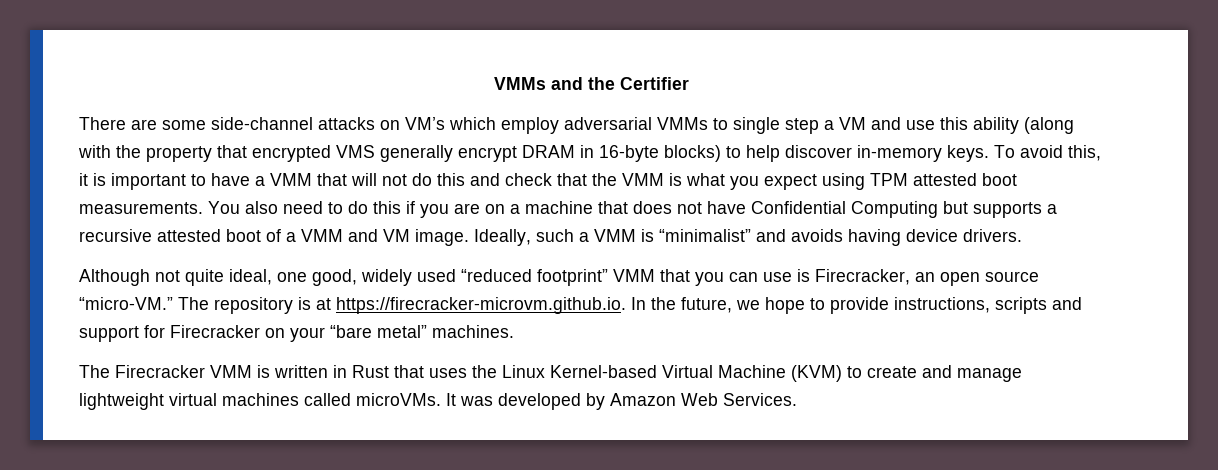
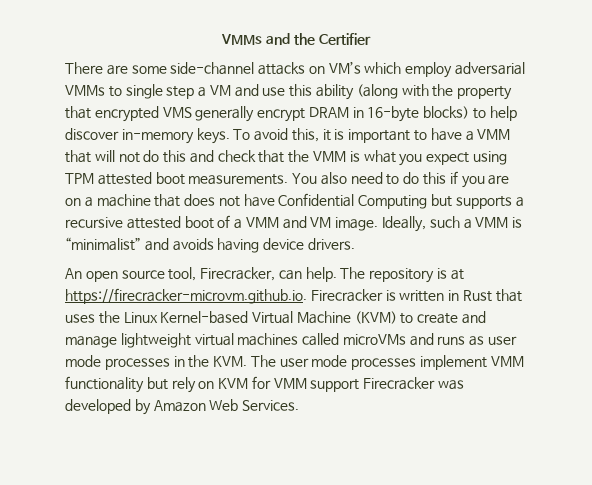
- Although not quite ideal, one good, widely used “reduced footprint” VMM that you can use is Firecracker, an open source “micro-VM.”
+ An open source tool, Firecracker, can help.
- The repository is at https://firecracker-microvm.github.io. In the future, we hope to provide instructions, scripts and support for Firecracker on your “bare metal” machines.
- The Firecracker VMM is written in Rust that uses the Linux Kernel-based Virtual Machine (KVM) to create and manage lightweight virtual machines called microVMs. It was developed by Amazon Web Services.
+ The repository is at https://firecracker-microvm.github.io. Firecracker is written in Rust that uses the Linux Kernel-based Virtual Machine (KVM) to create and manage lightweight virtual machines called microVMs and runs as user mode processes in the KVM. The user mode processes implement VMM functionality but rely on KVM for VMM support Firecracker was developed by Amazon Web Services.

